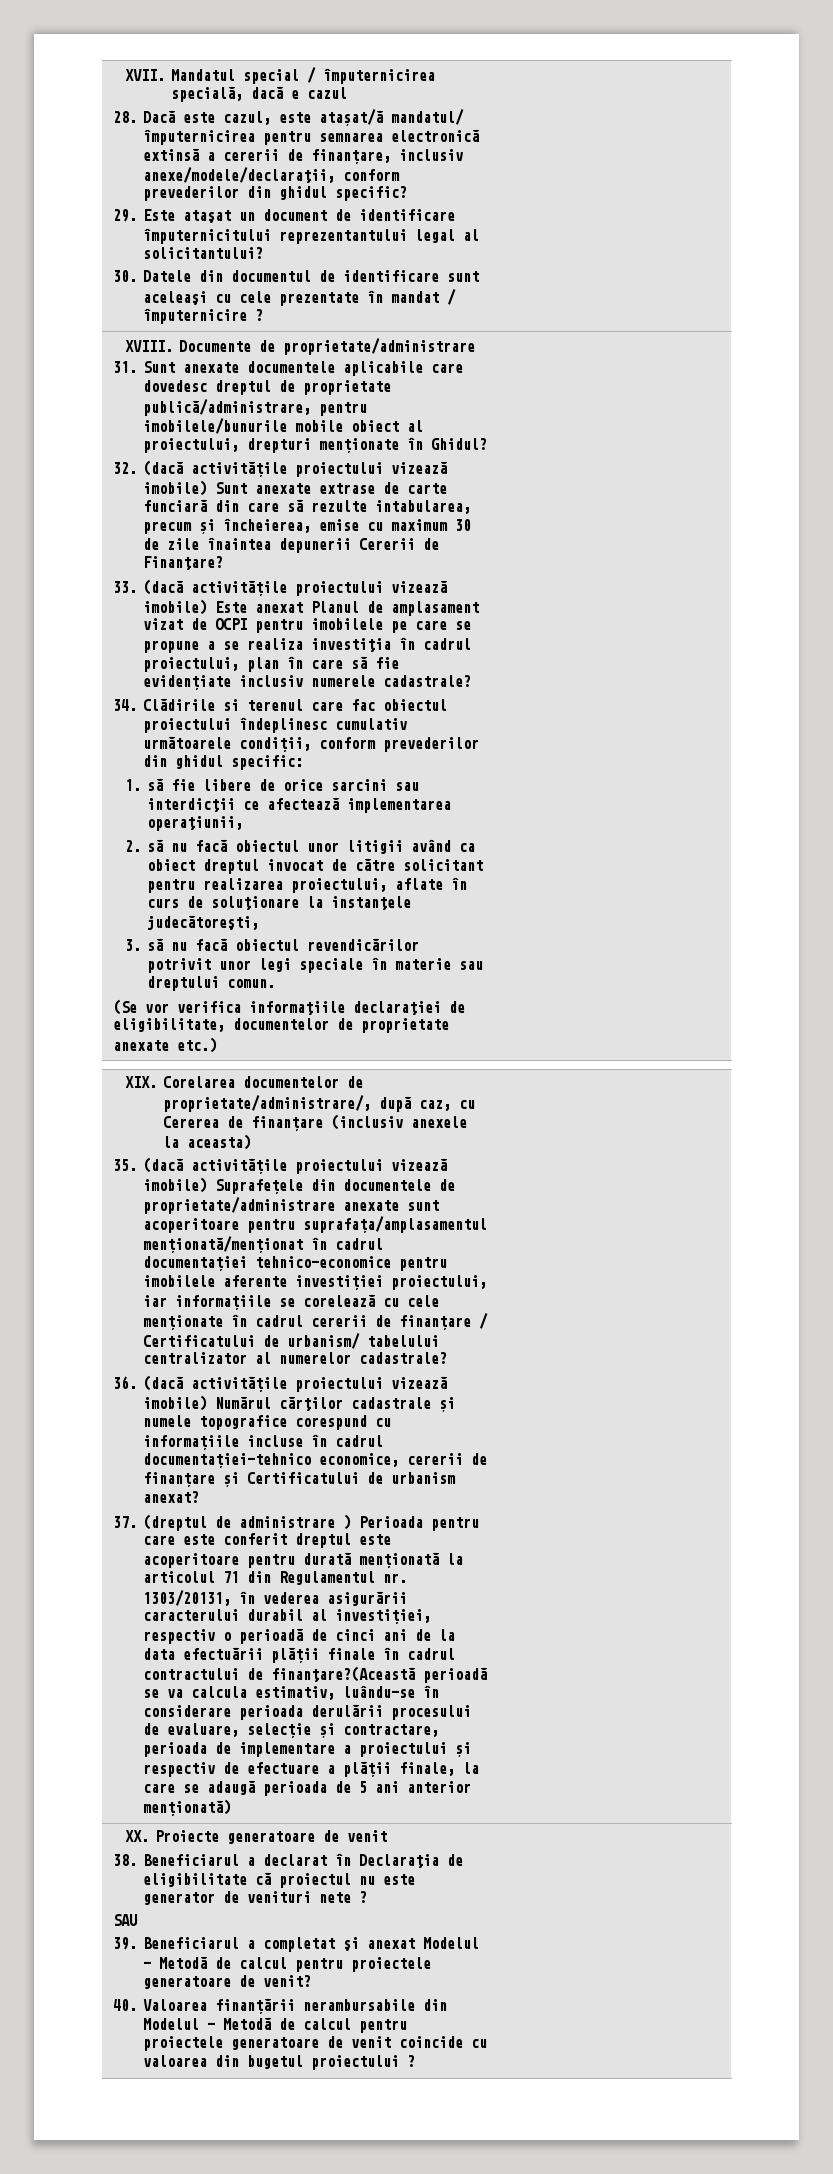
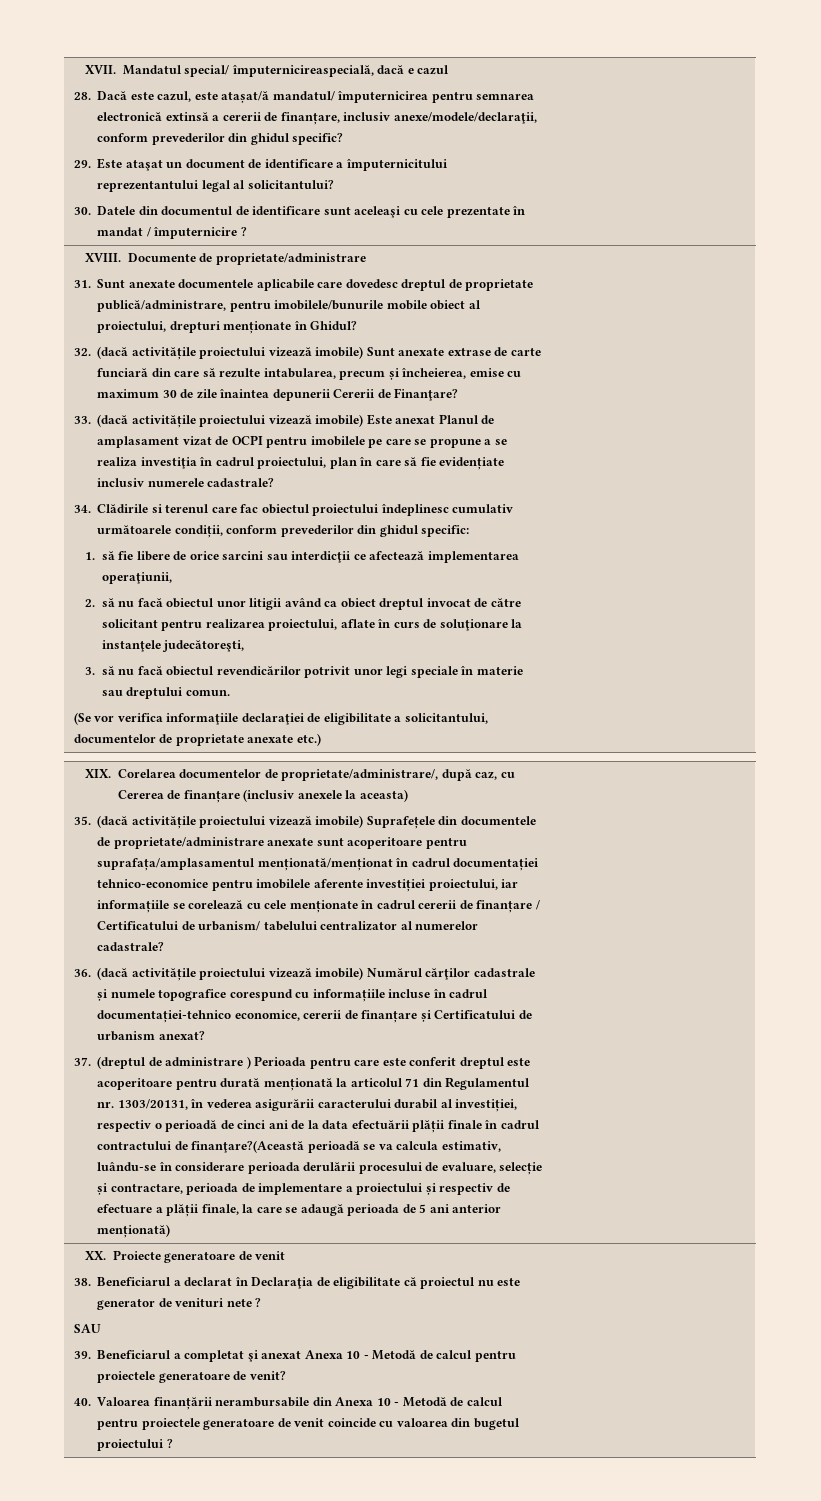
- Mandatul special / împuternicirea specială, dacă e cazul
+ Mandatul special/ împuternicireaspecială, dacă e cazul
- 29. Este ataşat un document de identificare împuternicitului reprezentantului legal al solicitantului?
+ 29. Este ataşat un document de identificare a împuternicitului reprezentantului legal al solicitantului?
- (Se vor verifica informaţiile declaraţiei de eligibilitate, documentelor de proprietate anexate etc.)
+ (Se vor verifica informaţiile declaraţiei de eligibilitate a solicitantului, documentelor de proprietate anexate etc.)
- 39. Beneficiarul a completat şi anexat Modelul - Metodă de calcul pentru proiectele generatoare de venit?
+ 39. Beneficiarul a completat şi anexat Anexa 10 - Metodă de calcul pentru proiectele generatoare de venit?
- 40. Valoarea finanțării nerambursabile din Modelul - Metodă de calcul pentru proiectele generatoare de venit coincide cu valoarea din bugetul proiectului ?
+ 40. Valoarea finanțării nerambursabile din Anexa 10 - Metodă de calcul pentru proiectele generatoare de venit coincide cu valoarea din bugetul proiectului ?

